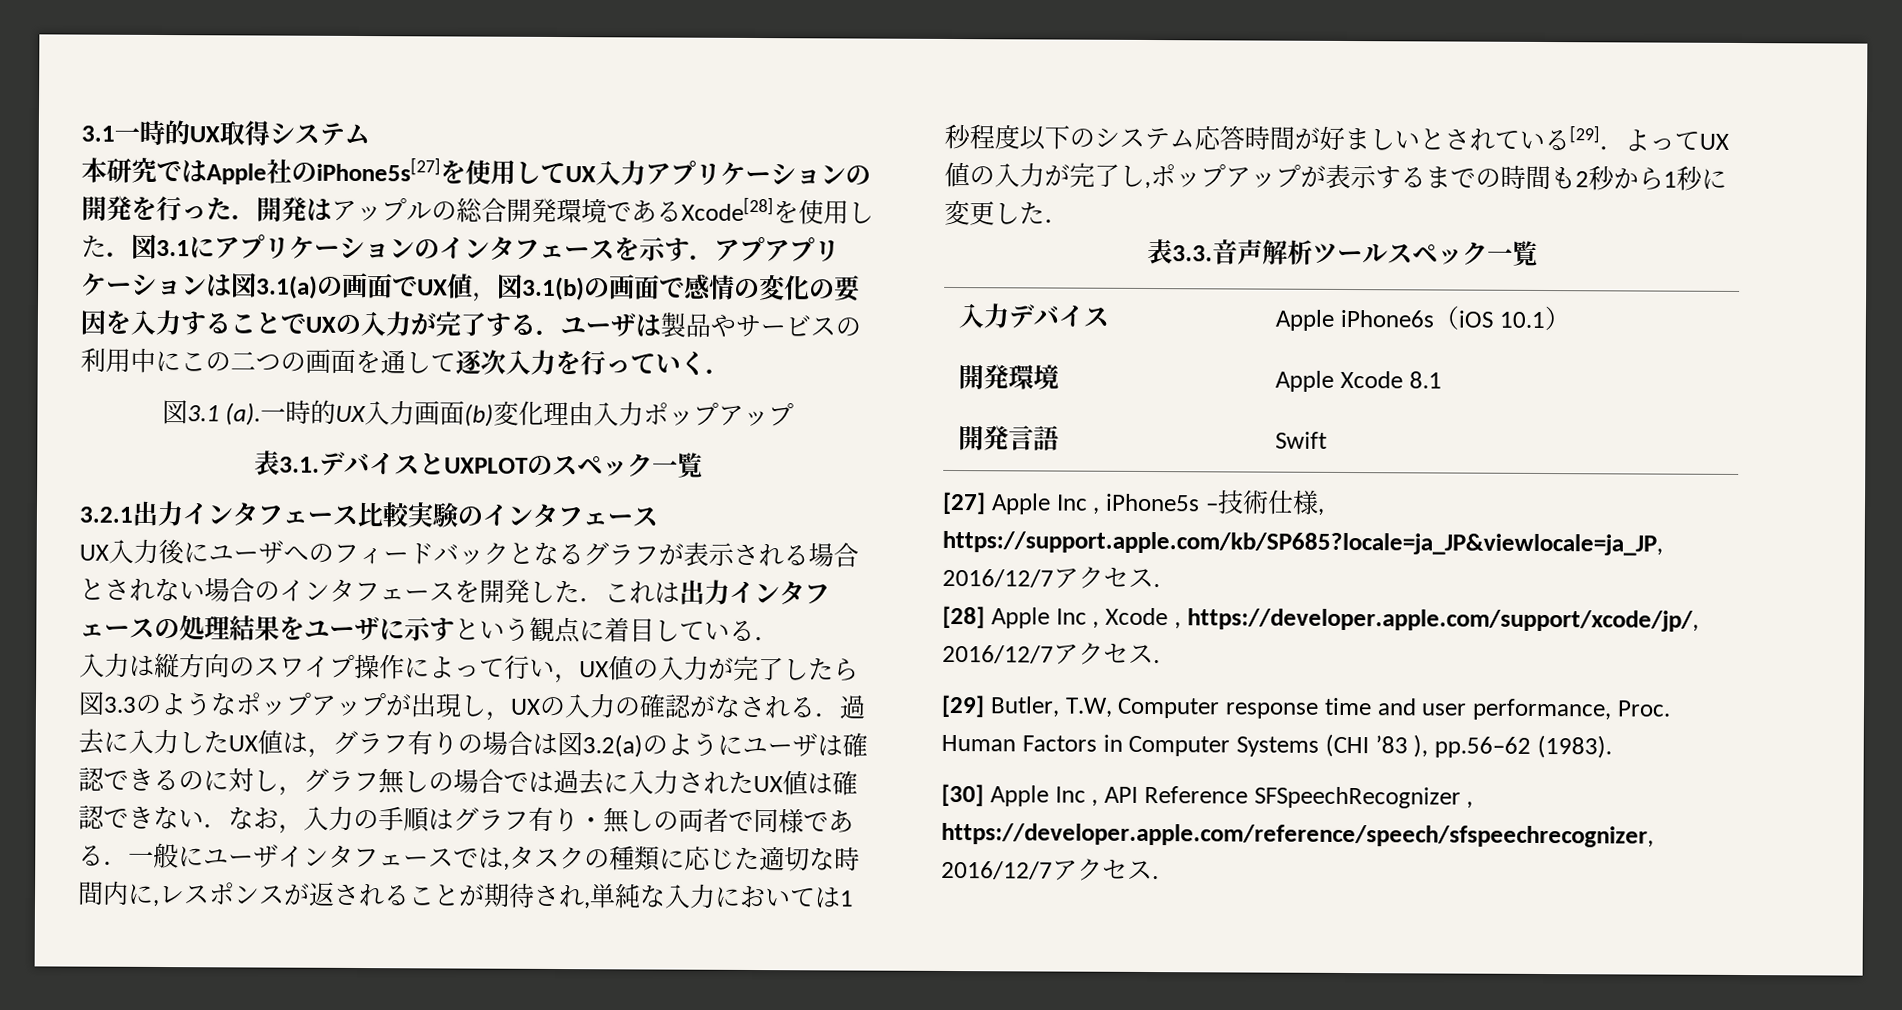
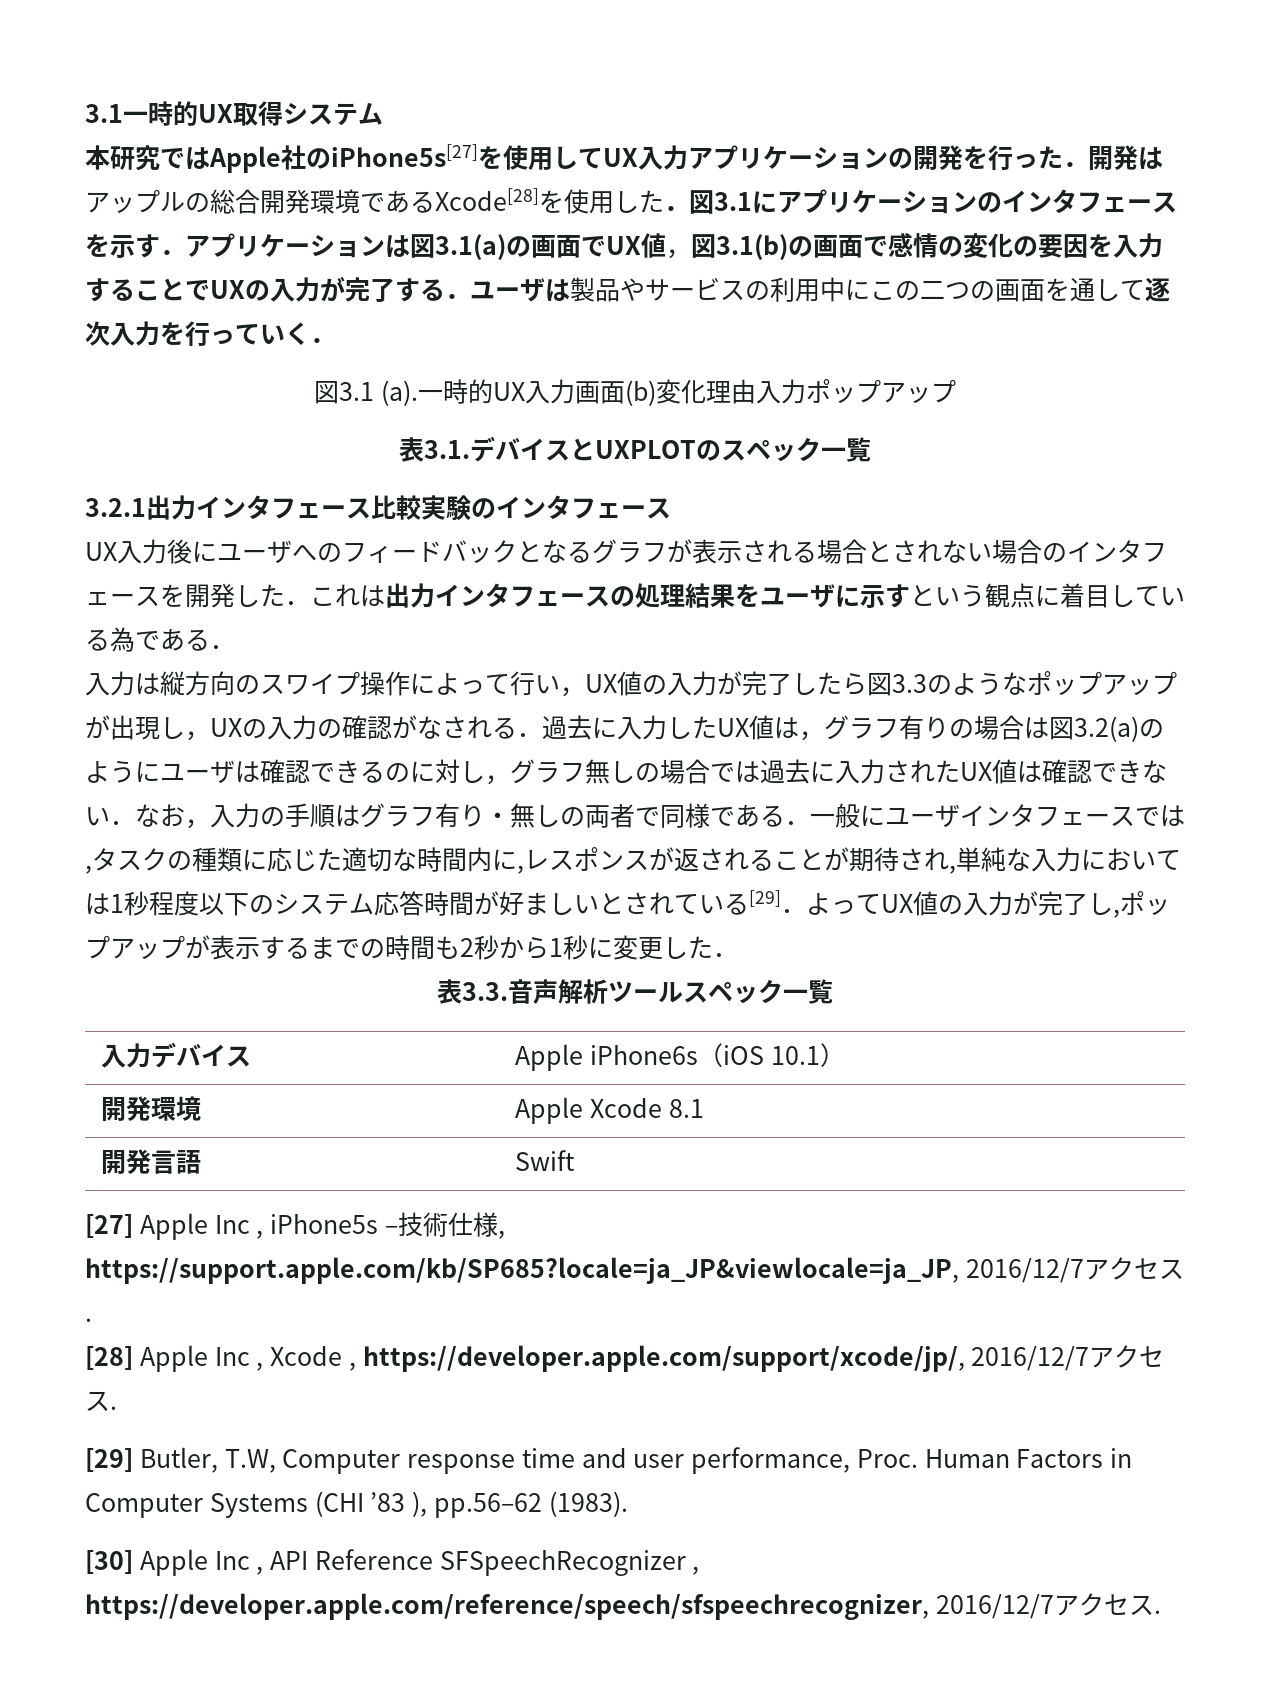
- 本研究ではApple社のiPhone5s[27]を使用してUX入力アプリケーションの開発を行った．開発はアップルの総合開発環境であるXcode[28]を使用した．図3.1にアプリケーションのインタフェースを示す．アプアプリケーションは図3.1(a)の画面でUX値，図3.1(b)の画面で感情の変化の要因を入力することでUXの入力が完了する．ユーザは製品やサービスの利用中にこの二つの画面を通して逐次入力を行っていく．
+ 本研究ではApple社のiPhone5s[27]を使用してUX入力アプリケーションの開発を行った．開発はアップルの総合開発環境であるXcode[28]を使用した．図3.1にアプリケーションのインタフェースを示す．アプリケーションは図3.1(a)の画面でUX値，図3.1(b)の画面で感情の変化の要因を入力することでUXの入力が完了する．ユーザは製品やサービスの利用中にこの二つの画面を通して逐次入力を行っていく．
- UX入力後にユーザへのフィードバックとなるグラフが表示される場合とされない場合のインタフェースを開発した．これは出力インタフェースの処理結果をユーザに示すという観点に着目している．
+ UX入力後にユーザへのフィードバックとなるグラフが表示される場合とされない場合のインタフェースを開発した．これは出力インタフェースの処理結果をユーザに示すという観点に着目している為である．

